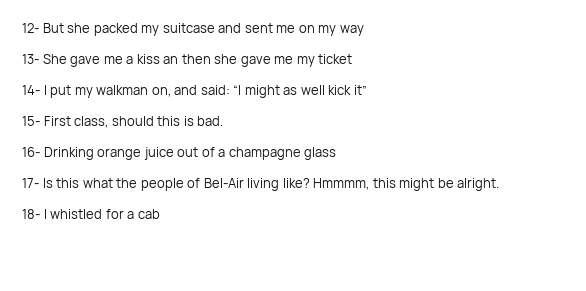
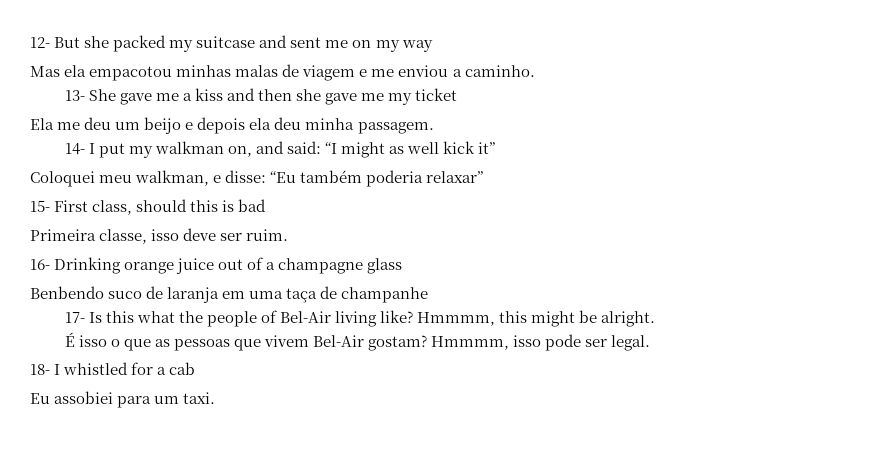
+ Mas ela empacotou minhas malas de viagem e me enviou a caminho.
- 13- She gave me a kiss an then she gave me my ticket
+ 13- She gave me a kiss and then she gave me my ticket
+ Ela me deu um beijo e depois ela deu minha passagem.
+ Coloquei meu walkman, e disse: “Eu também poderia relaxar”
- 15- First class, should this is bad.
+ 15- First class, should this is bad
+ Primeira classe, isso deve ser ruim.
+ Benbendo suco de laranja em uma taça de champanhe
+ É isso o que as pessoas que vivem Bel-Air gostam? Hmmmm, isso pode ser legal.
+ Eu assobiei para um taxi.

